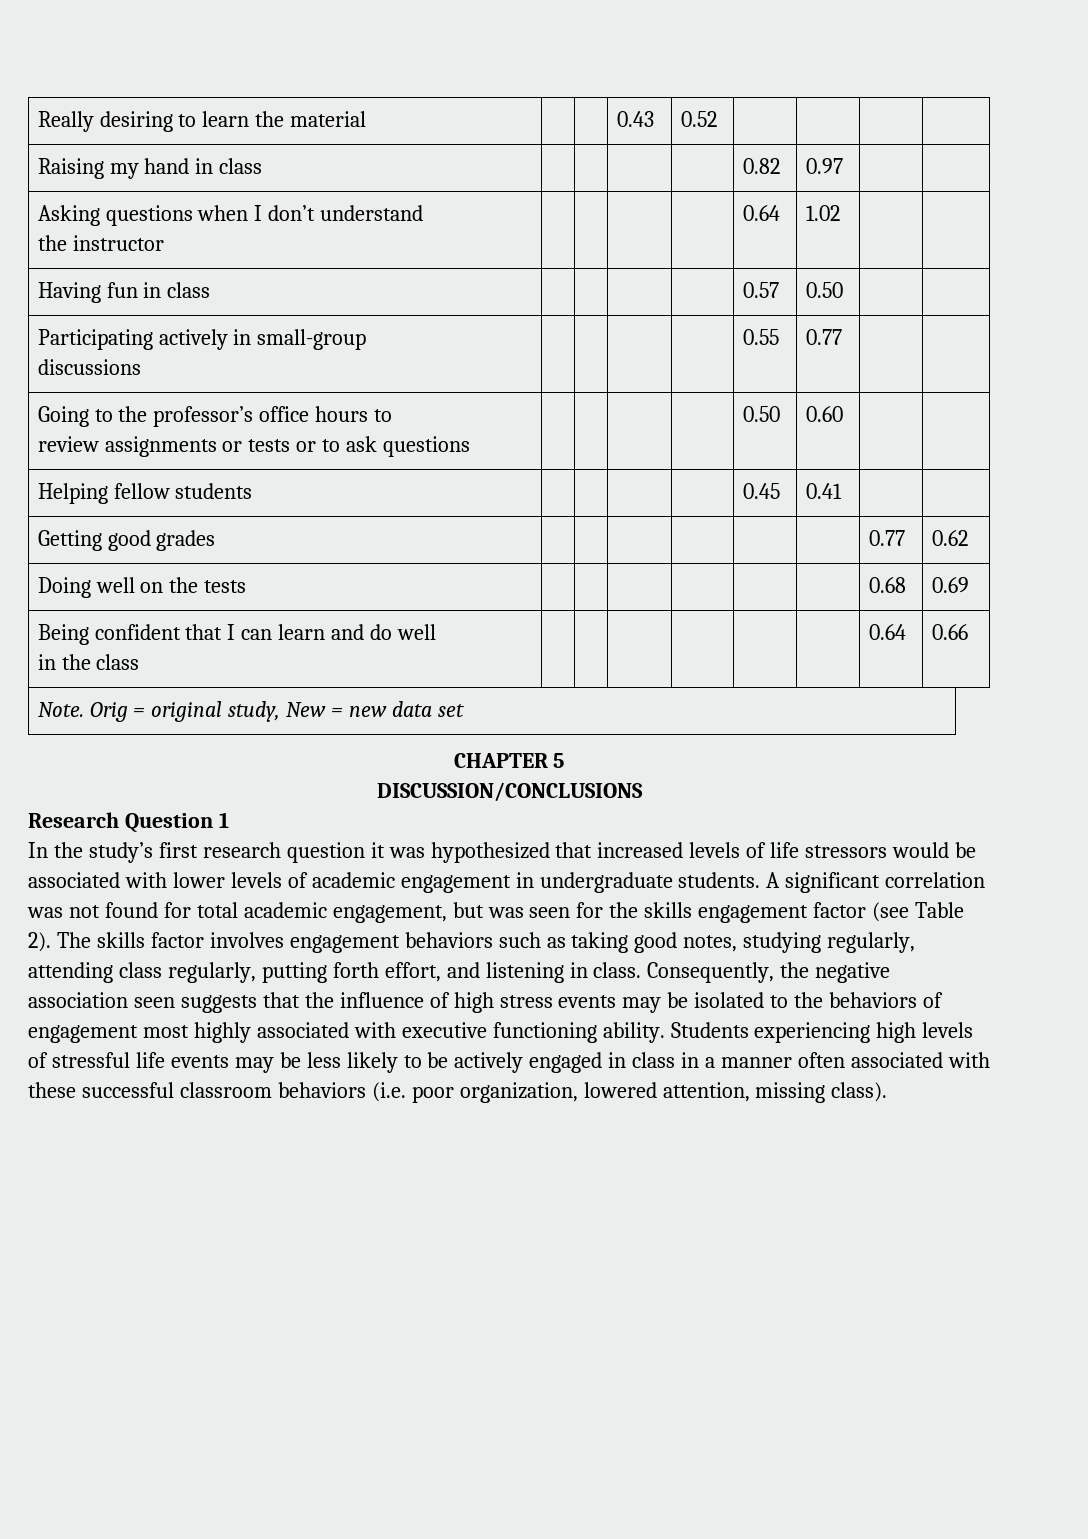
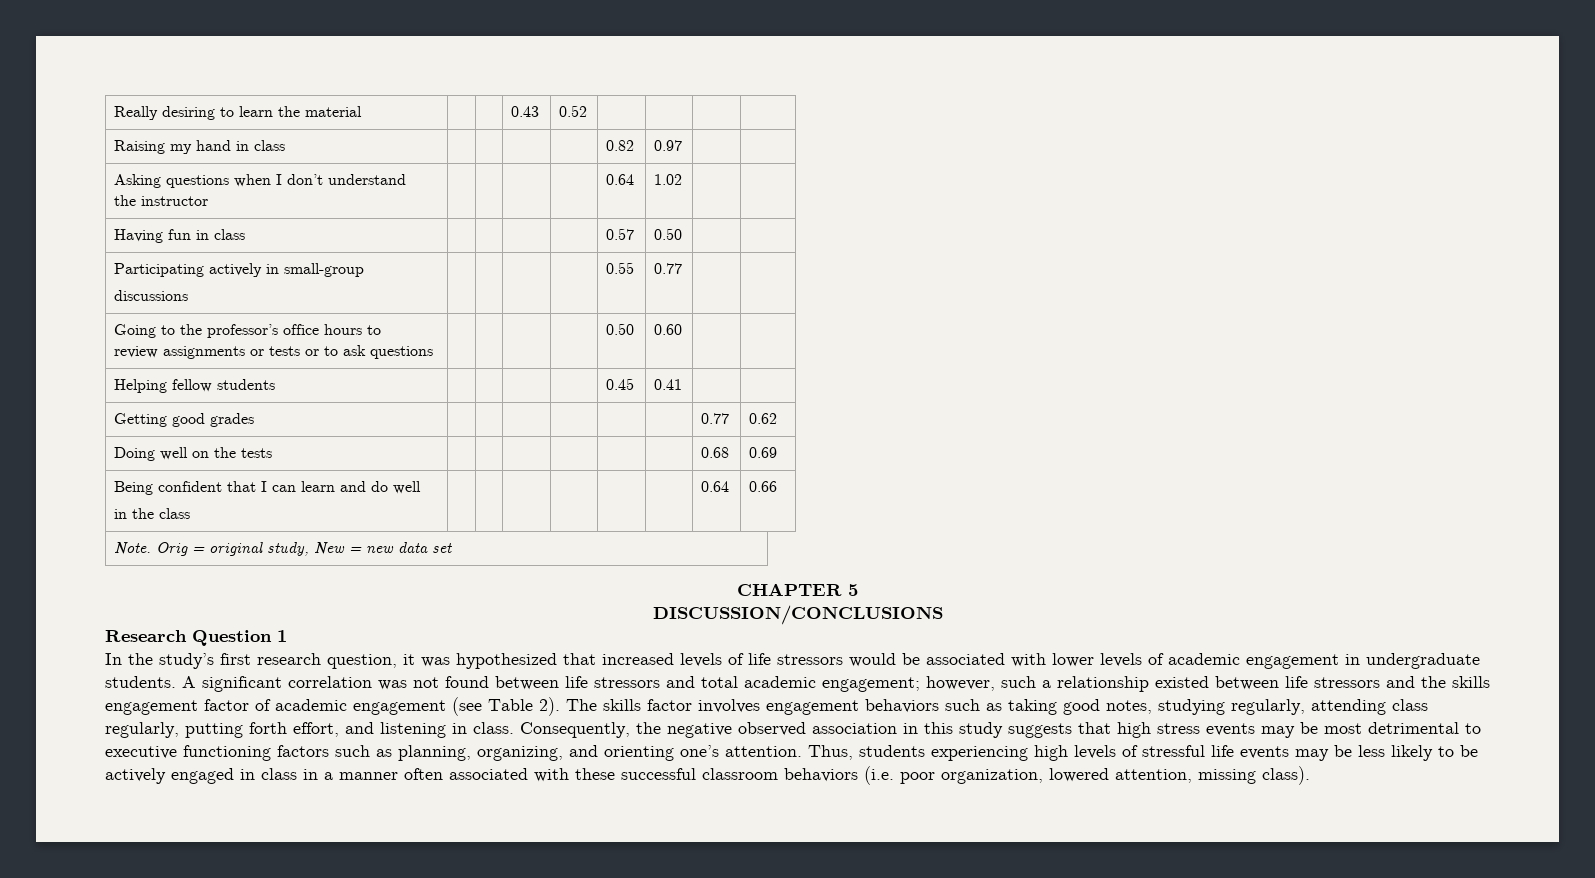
- In the study’s first research question it was hypothesized that increased levels of life stressors would be associated with lower levels of academic engagement in undergraduate students.
+ In the study’s first research question, it was hypothesized that increased levels of life stressors would be associated with lower levels of academic engagement in undergraduate students.
- A significant correlation was not found for total academic engagement, but was seen for the skills engagement factor (see Table 2).
+ A significant correlation was not found between life stressors and total academic engagement; however, such a relationship existed between life stressors and the skills engagement factor of academic engagement (see Table 2).
- Consequently, the negative association seen suggests that the influence of high stress events may be isolated to the behaviors of engagement most highly associated with executive functioning ability. Students experiencing high levels of stressful life events may be less likely to be actively engaged in class in a manner often associated with these successful classroom behaviors (i.e. poor organization, lowered attention, missing class).
+ Consequently, the negative observed association in this study suggests that high stress events may be most detrimental to executive functioning factors such as planning, organizing, and orienting one’s attention. Thus, students experiencing high levels of stressful life events may be less likely to be actively engaged in class in a manner often associated with these successful classroom behaviors (i.e. poor organization, lowered attention, missing class).

